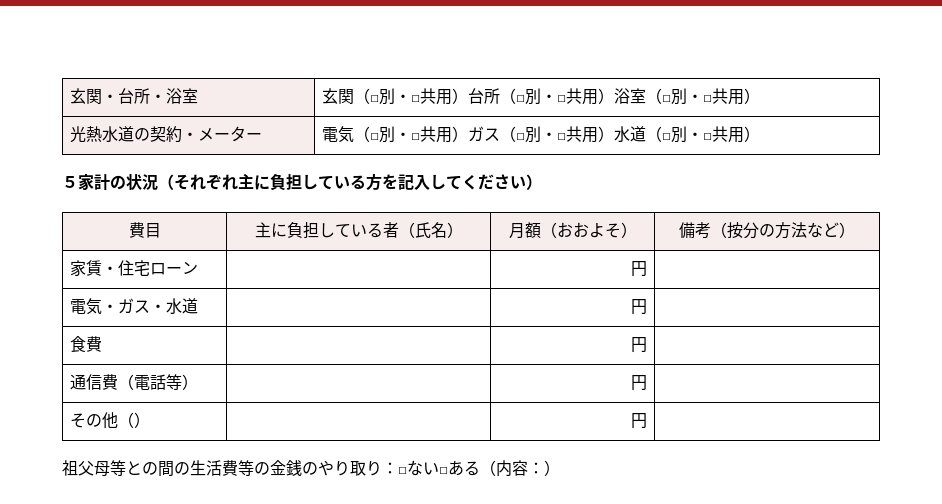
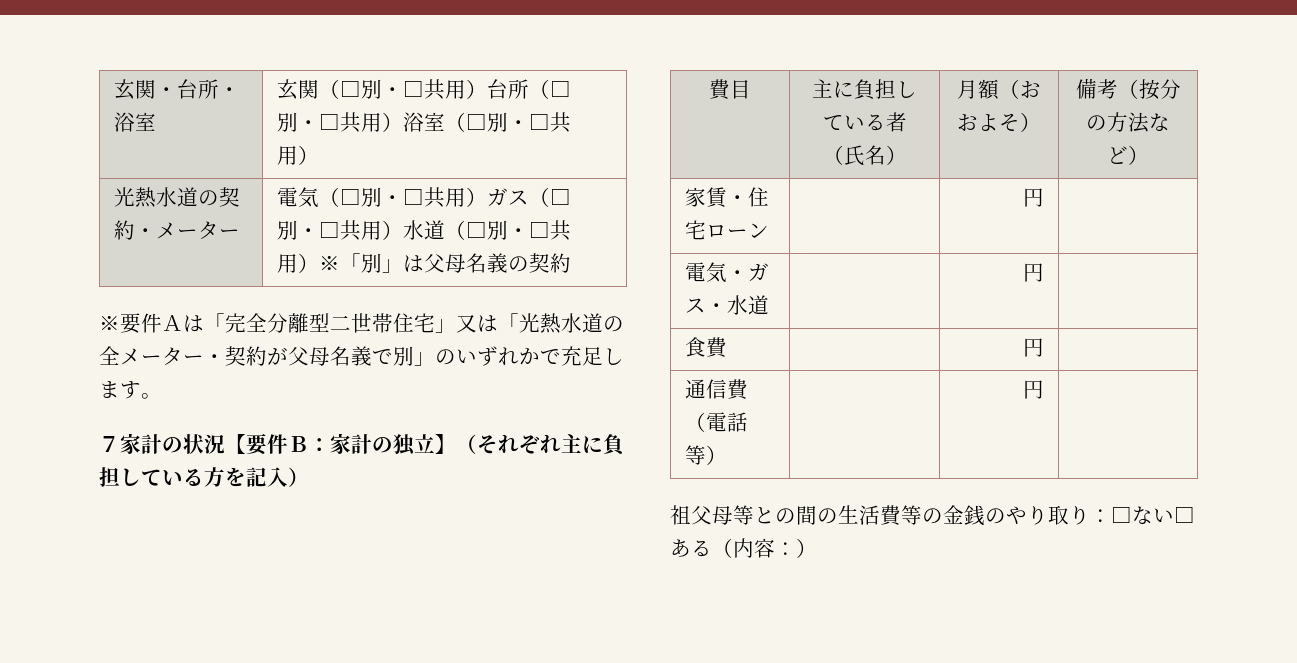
- 光熱水道の契約・メーター | 電気（□別・□共用）ガス（□別・□共用）水道（□別・□共用）
- ５家計の状況（それぞれ主に負担している方を記入してください）
+ 光熱水道の契約・メーター | 電気（□別・□共用）ガス（□別・□共用）水道（□別・□共用）※「別」は父母名義の契約
+ ※要件Ａは「完全分離型二世帯住宅」又は「光熱水道の全メーター・契約が父母名義で別」のいずれかで充足します。
+ ７家計の状況【要件Ｂ：家計の独立】（それぞれ主に負担している方を記入）
- その他（） | | 円 |

